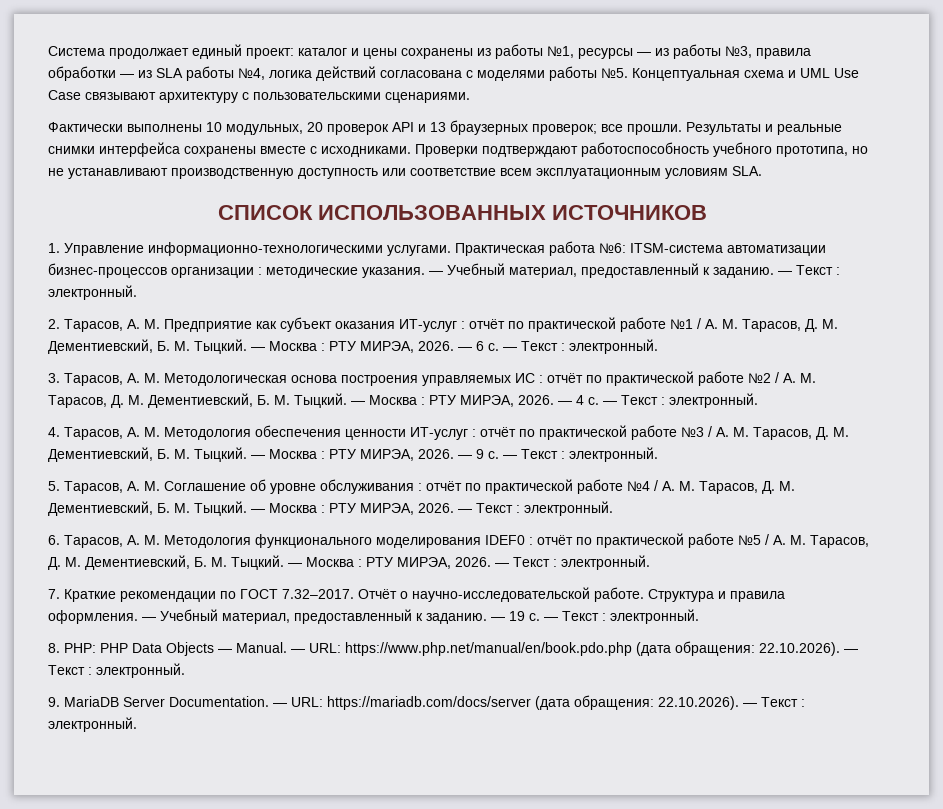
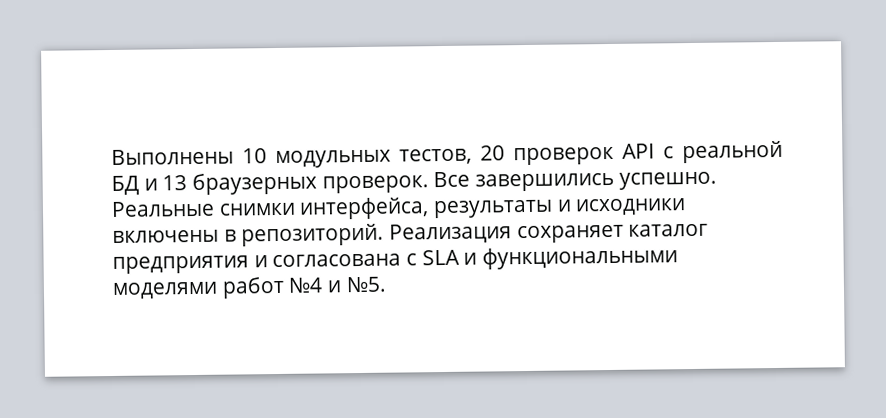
- Система продолжает единый проект: каталог и цены сохранены из работы №1, ресурсы — из работы №3, правила обработки — из SLA работы №4, логика действий согласована с моделями работы №5. Концептуальная схема и UML Use Case связывают архитектуру с пользовательскими сценариями.
- Фактически выполнены 10 модульных, 20 проверок API и 13 браузерных проверок; все прошли. Результаты и реальные снимки интерфейса сохранены вместе с исходниками. Проверки подтверждают работоспособность учебного прототипа, но не устанавливают производственную доступность или соответствие всем эксплуатационным условиям SLA.
- СПИСОК ИСПОЛЬЗОВАННЫХ ИСТОЧНИКОВ
- 1. Управление информационно-технологическими услугами. Практическая работа №6: ITSM-система автоматизации бизнес-процессов организации : методические указания. — Учебный материал, предоставленный к заданию. — Текст : электронный.
- 2. Тарасов, А. М. Предприятие как субъект оказания ИТ-услуг : отчёт по практической работе №1 / А. М. Тарасов, Д. М. Дементиевский, Б. М. Тыцкий. — Москва : РТУ МИРЭА, 2026. — 6 с. — Текст : электронный.
- 3. Тарасов, А. М. Методологическая основа построения управляемых ИС : отчёт по практической работе №2 / А. М. Тарасов, Д. М. Дементиевский, Б. М. Тыцкий. — Москва : РТУ МИРЭА, 2026. — 4 с. — Текст : электронный.
- 4. Тарасов, А. М. Методология обеспечения ценности ИТ-услуг : отчёт по практической работе №3 / А. М. Тарасов, Д. М. Дементиевский, Б. М. Тыцкий. — Москва : РТУ МИРЭА, 2026. — 9 с. — Текст : электронный.
- 5. Тарасов, А. М. Соглашение об уровне обслуживания : отчёт по практической работе №4 / А. М. Тарасов, Д. М. Дементиевский, Б. М. Тыцкий. — Москва : РТУ МИРЭА, 2026. — Текст : электронный.
- 6. Тарасов, А. М. Методология функционального моделирования IDEF0 : отчёт по практической работе №5 / А. М. Тарасов, Д. М. Дементиевский, Б. М. Тыцкий. — Москва : РТУ МИРЭА, 2026. — Текст : электронный.
- 7. Краткие рекомендации по ГОСТ 7.32–2017. Отчёт о научно-исследовательской работе. Структура и правила оформления. — Учебный материал, предоставленный к заданию. — 19 с. — Текст : электронный.
- 8. PHP: PHP Data Objects — Manual. — URL: https://www.php.net/manual/en/book.pdo.php (дата обращения: 22.10.2026). — Текст : электронный.
- 9. MariaDB Server Documentation. — URL: https://mariadb.com/docs/server (дата обращения: 22.10.2026). — Текст : электронный.
+ Выполнены 10 модульных тестов, 20 проверок API с реальной БД и 13 браузерных проверок. Все завершились успешно. Реальные снимки интерфейса, результаты и исходники включены в репозиторий. Реализация сохраняет каталог предприятия и согласована с SLA и функциональными моделями работ №4 и №5.

